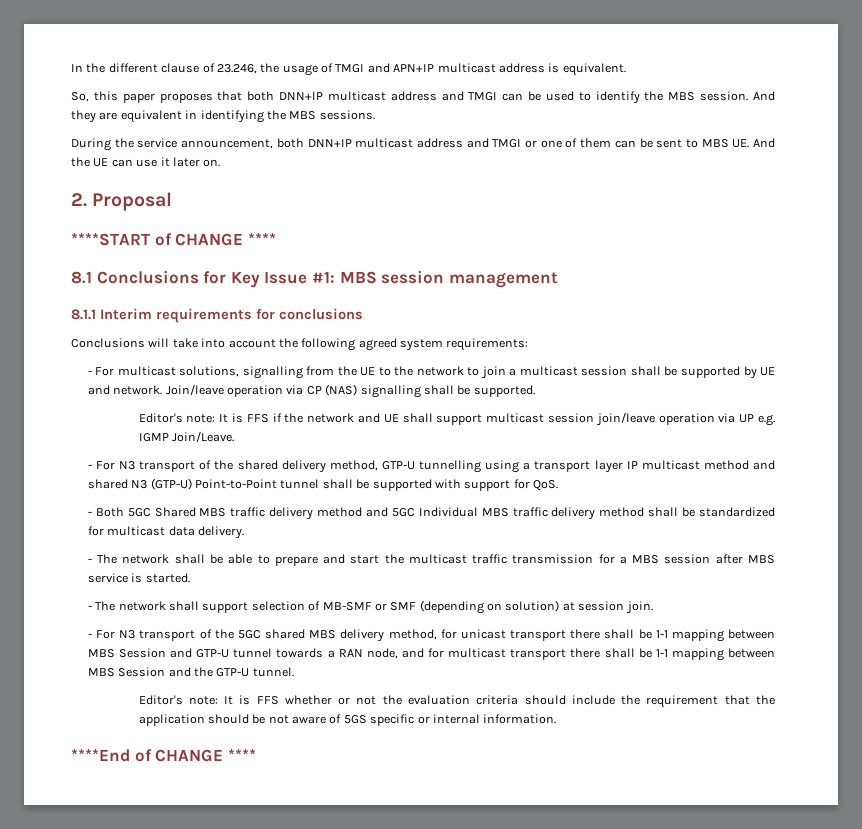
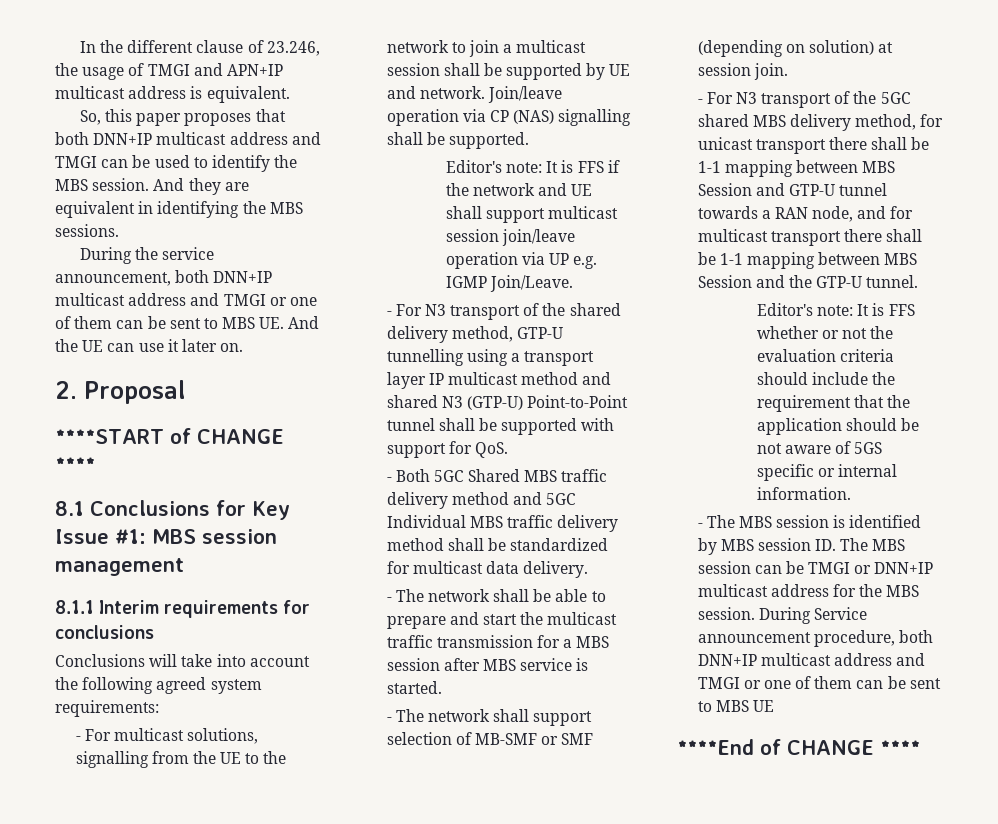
+ - The MBS session is identified by MBS session ID. The MBS session can be TMGI or DNN+IP multicast address for the MBS session. During Service announcement procedure, both DNN+IP multicast address and TMGI or one of them can be sent to MBS UE

